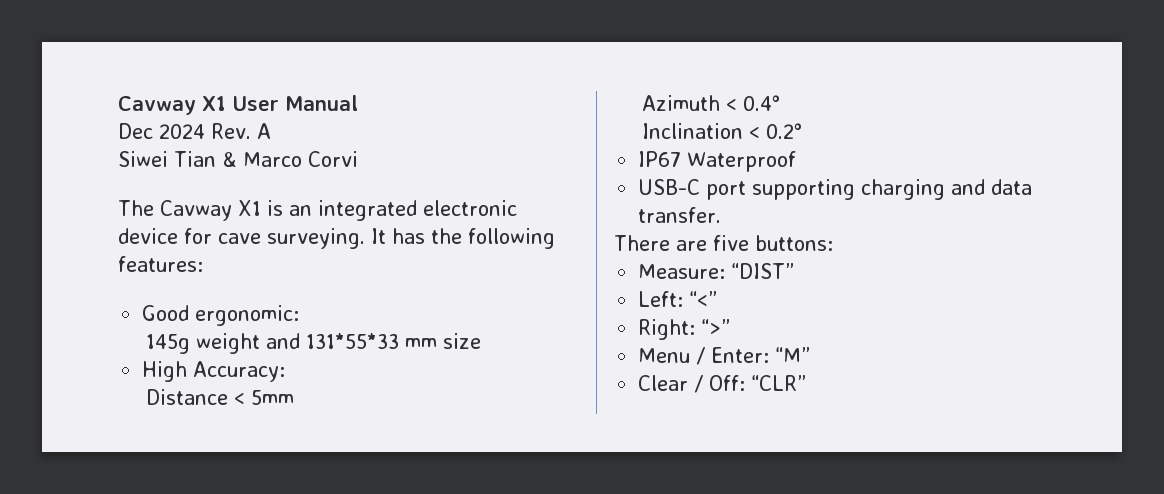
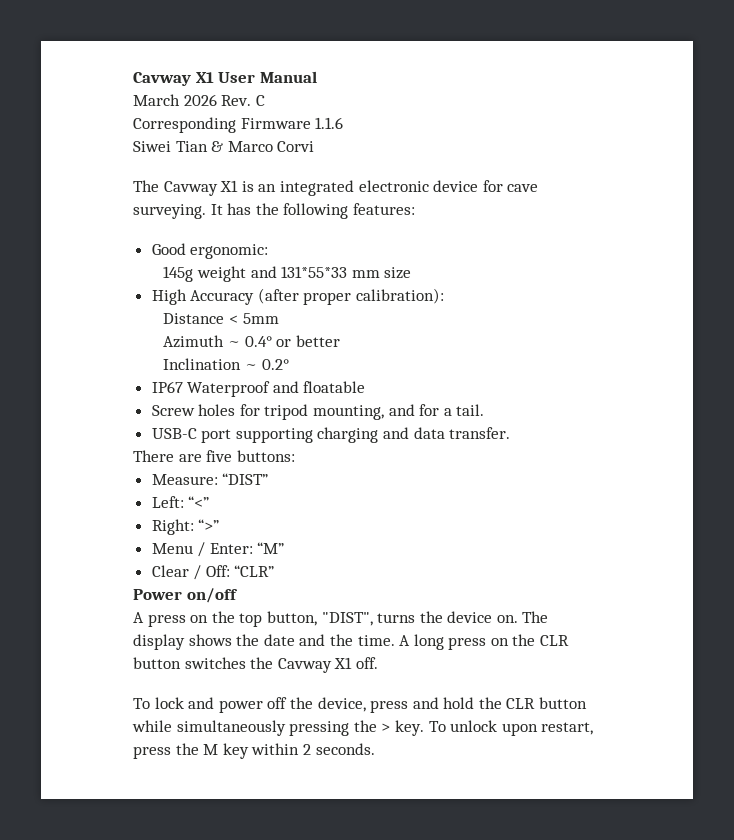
- Dec 2024 Rev. A
+ March 2026 Rev. C
+ Corresponding Firmware 1.1.6
- High Accuracy:
+ High Accuracy (after proper calibration):
- Azimuth < 0.4°
+ Azimuth ~ 0.4° or better
- Inclination < 0.2°
+ Inclination ~ 0.2°
- IP67 Waterproof
+ IP67 Waterproof and floatable
+ Screw holes for tripod mounting, and for a tail.
+ Power on/off
+ A press on the top button, "DIST", turns the device on. The display shows the date and the time. A long press on the CLR button switches the Cavway X1 off.
+ To lock and power off the device, press and hold the CLR button while simultaneously pressing the > key. To unlock upon restart, press the M key within 2 seconds.

